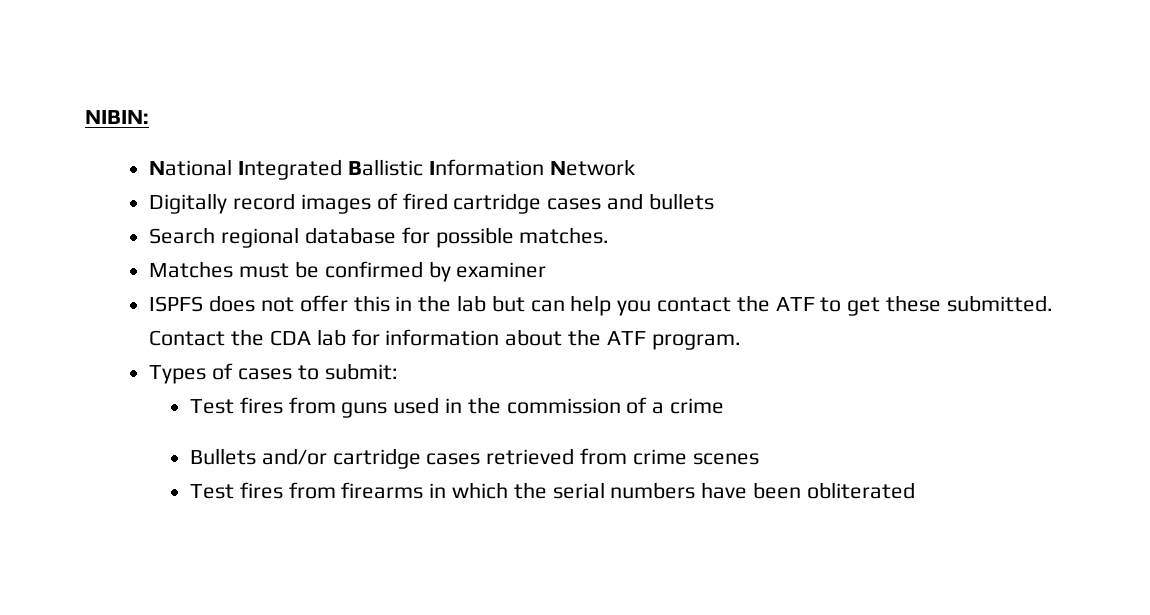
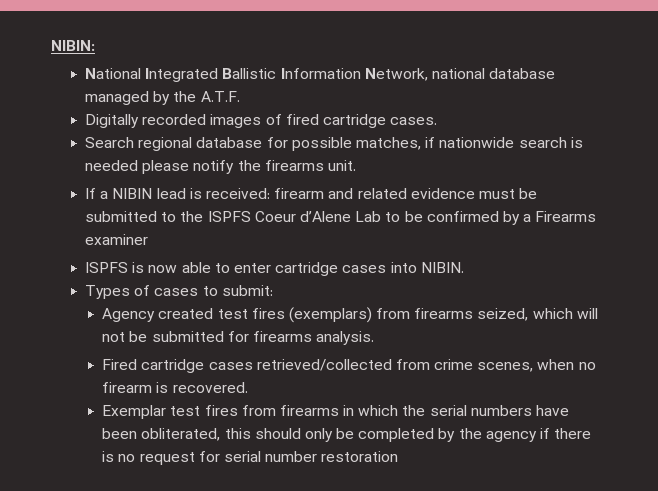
- National Integrated Ballistic Information Network
+ National Integrated Ballistic Information Network, national database managed by the A.T.F.
- Digitally record images of fired cartridge cases and bullets
+ Digitally recorded images of fired cartridge cases.
- Search regional database for possible matches.
- Matches must be confirmed by examiner
- ISPFS does not offer this in the lab but can help you contact the ATF to get these submitted. Contact the CDA lab for information about the ATF program.
+ Search regional database for possible matches, if nationwide search is needed please notify the firearms unit.
+ If a NIBIN lead is received: firearm and related evidence must be submitted to the ISPFS Coeur d’Alene Lab to be confirmed by a Firearms examiner
+ ISPFS is now able to enter cartridge cases into NIBIN.
- Test fires from guns used in the commission of a crime
- Bullets and/or cartridge cases retrieved from crime scenes
- Test fires from firearms in which the serial numbers have been obliterated
+ Agency created test fires (exemplars) from firearms seized, which will not be submitted for firearms analysis.
+ Fired cartridge cases retrieved/collected from crime scenes, when no firearm is recovered.
+ Exemplar test fires from firearms in which the serial numbers have been obliterated, this should only be completed by the agency if there is no request for serial number restoration

